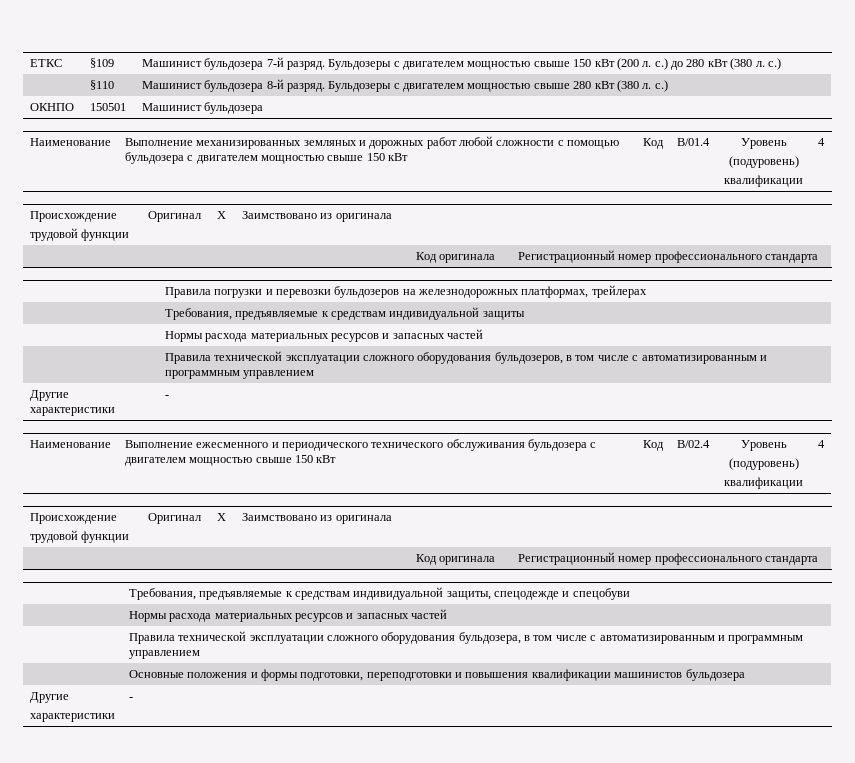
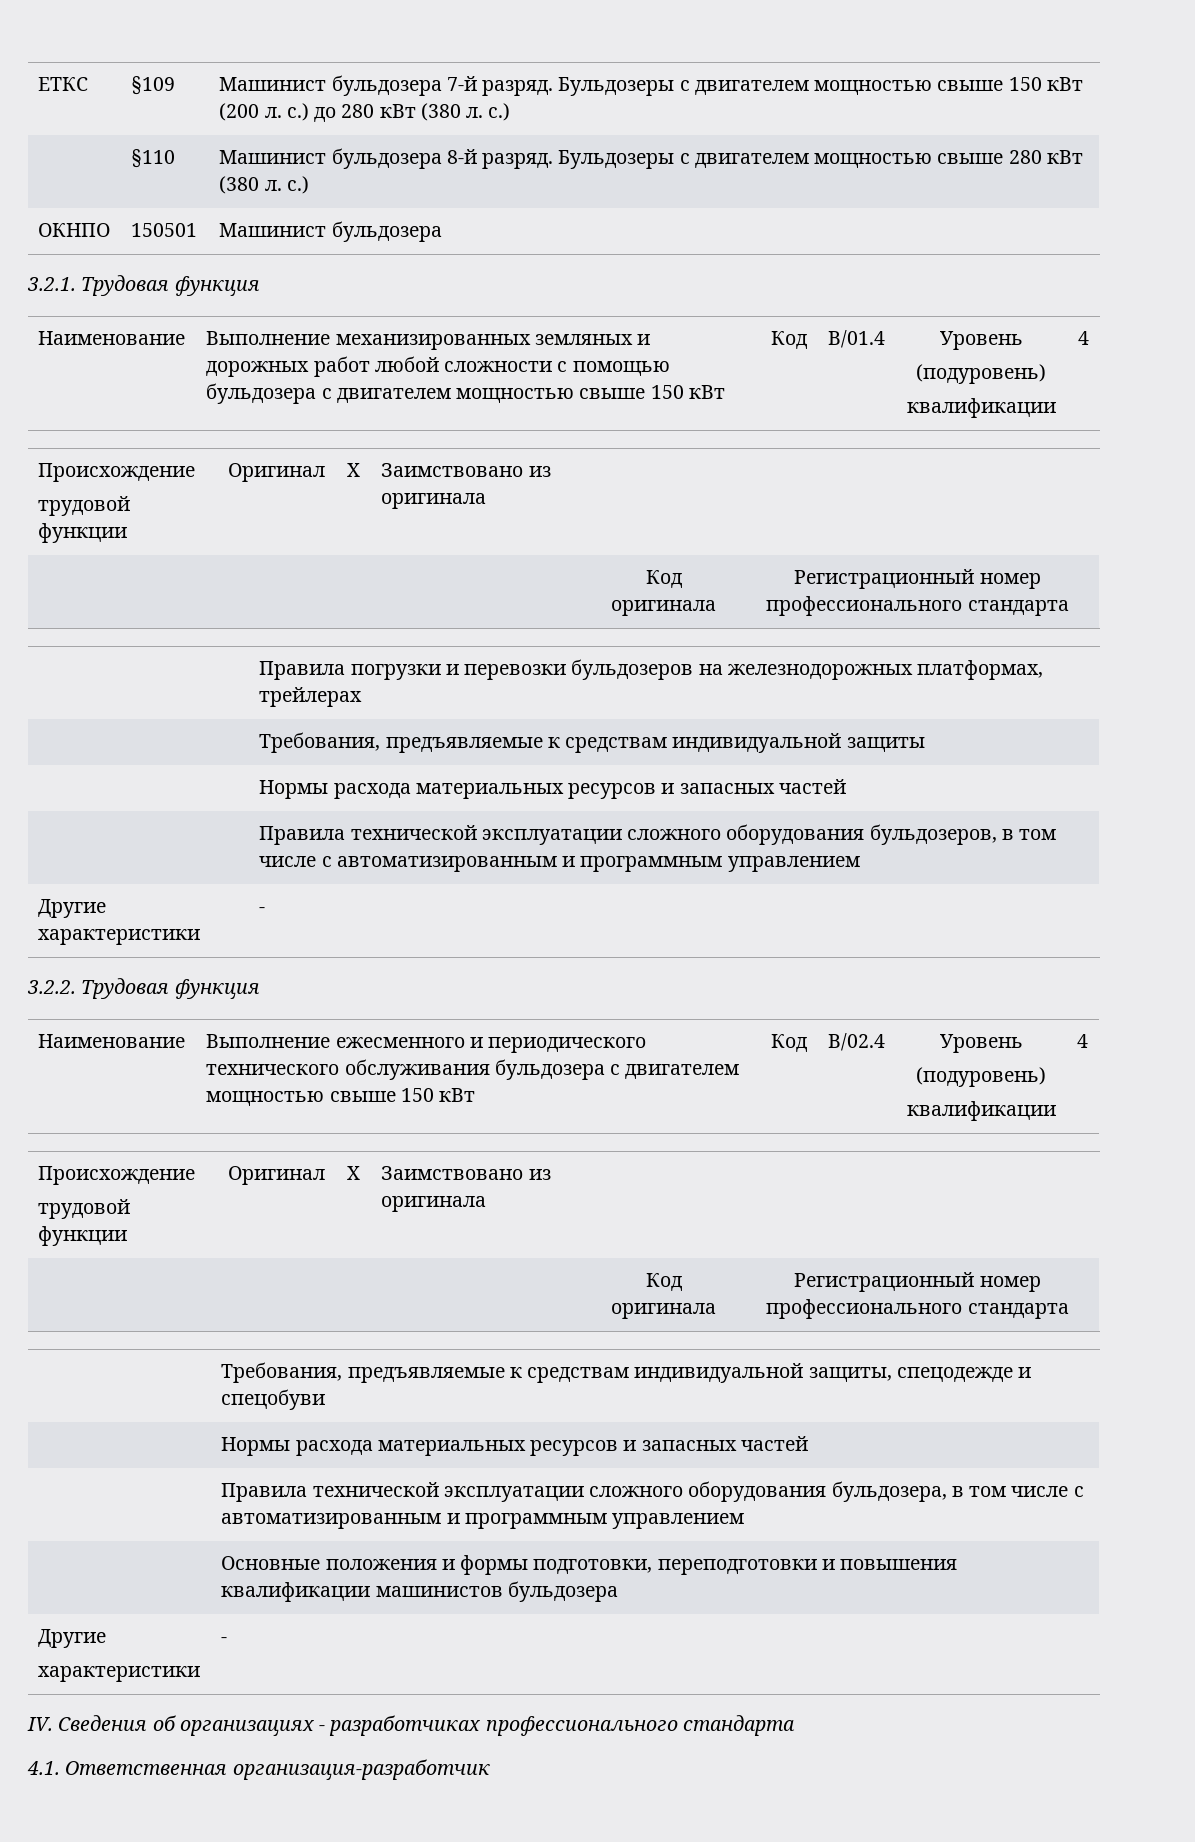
+ 3.2.1. Трудовая функция
+ 3.2.2. Трудовая функция
+ IV. Сведения об организациях - разработчиках профессионального стандарта
+ 4.1. Ответственная организация-разработчик

